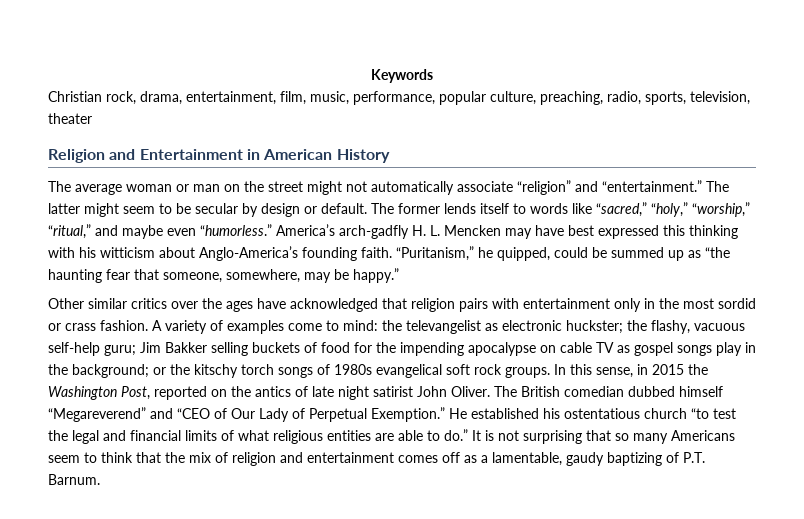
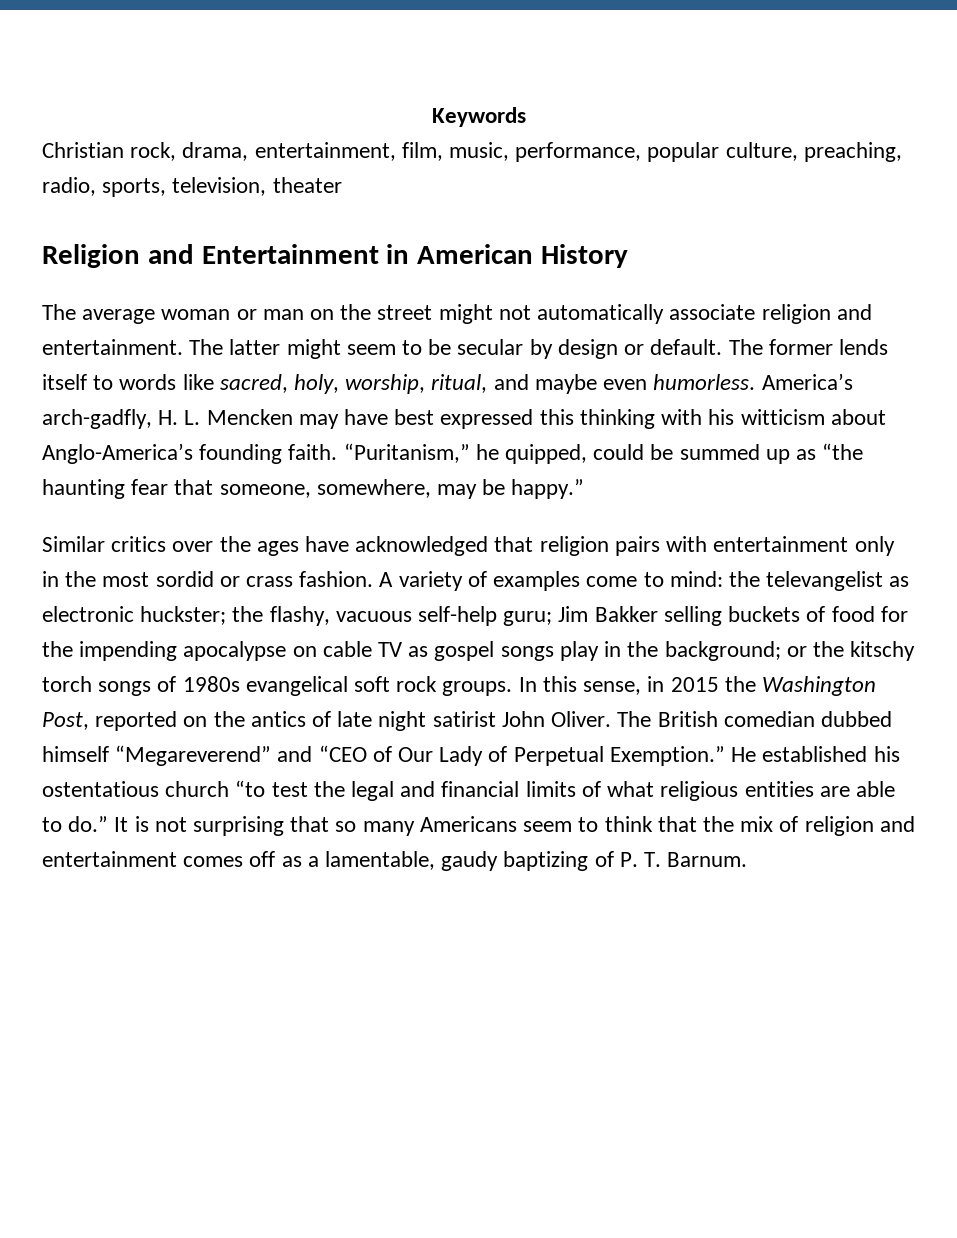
- The average woman or man on the street might not automatically associate “religion” and “entertainment.”
+ The average woman or man on the street might not automatically associate religion and entertainment.
- The former lends itself to words like “sacred,” “holy,” “worship,” “ritual,” and maybe even “humorless.” America’s arch-gadfly H. L. Mencken may have best expressed this thinking with his witticism about Anglo-America’s founding faith.
+ The former lends itself to words like sacred, holy, worship, ritual, and maybe even humorless. America’s arch-gadfly, H. L. Mencken may have best expressed this thinking with his witticism about Anglo-America’s founding faith.
- Other similar critics over the ages have acknowledged that religion pairs with entertainment only in the most sordid or crass fashion.
+ Similar critics over the ages have acknowledged that religion pairs with entertainment only in the most sordid or crass fashion.
- It is not surprising that so many Americans seem to think that the mix of religion and entertainment comes off as a lamentable, gaudy baptizing of P.T. Barnum.
+ It is not surprising that so many Americans seem to think that the mix of religion and entertainment comes off as a lamentable, gaudy baptizing of P. T. Barnum.

